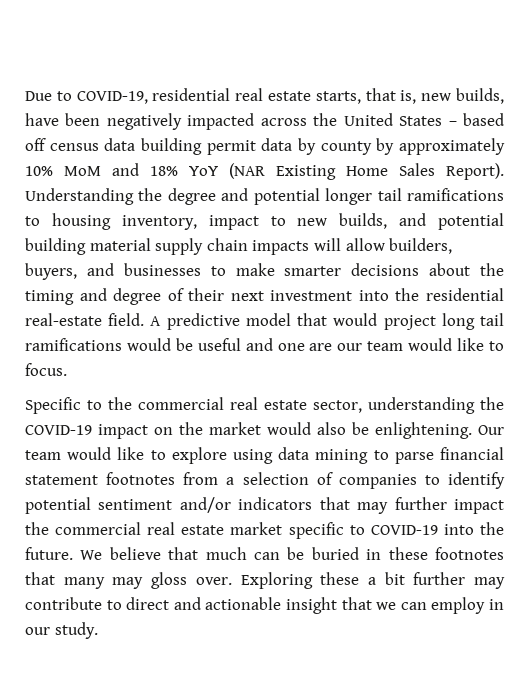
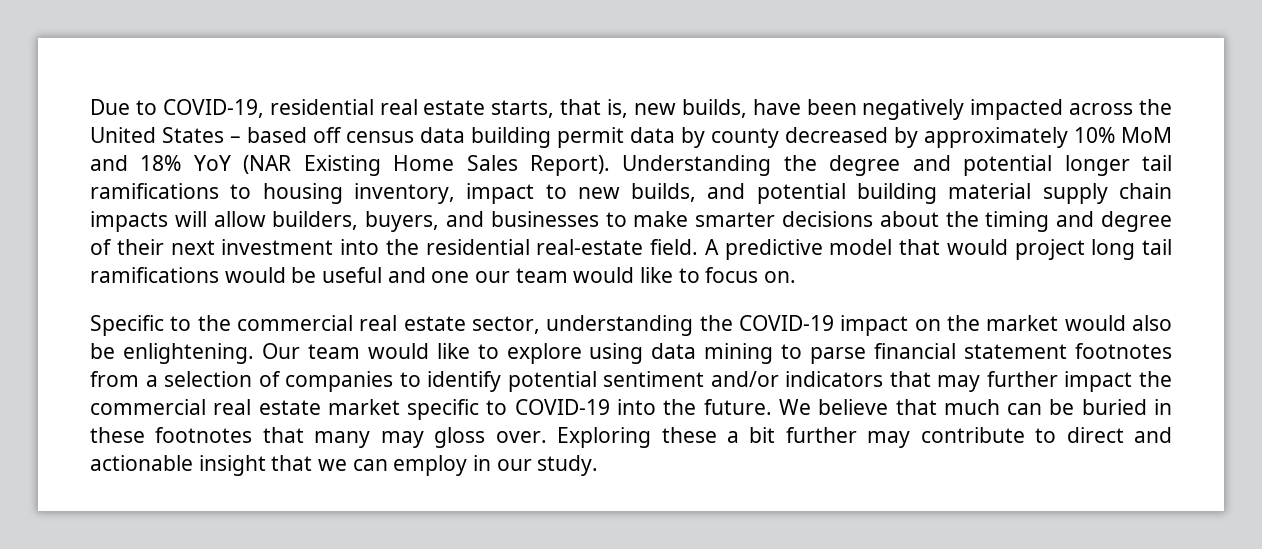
- Due to COVID-19, residential real estate starts, that is, new builds, have been negatively impacted across the United States – based off census data building permit data by county by approximately 10% MoM and 18% YoY (NAR Existing Home Sales Report).
+ Due to COVID-19, residential real estate starts, that is, new builds, have been negatively impacted across the United States – based off census data building permit data by county decreased by approximately 10% MoM and 18% YoY (NAR Existing Home Sales Report).
- A predictive model that would project long tail ramifications would be useful and one are our team would like to focus.
+ A predictive model that would project long tail ramifications would be useful and one our team would like to focus on.

